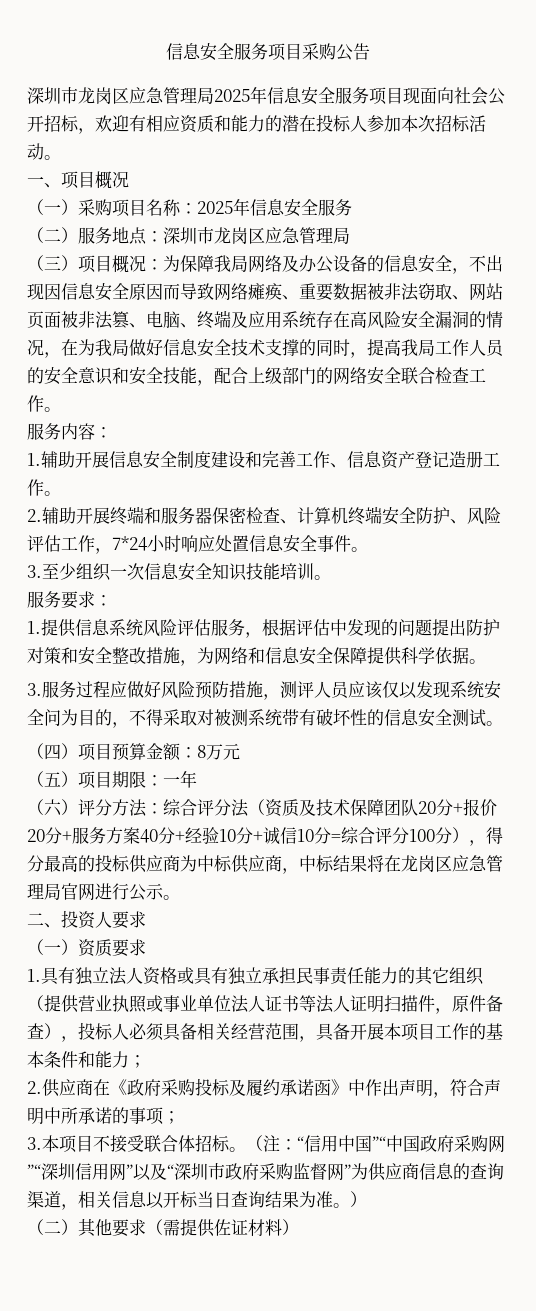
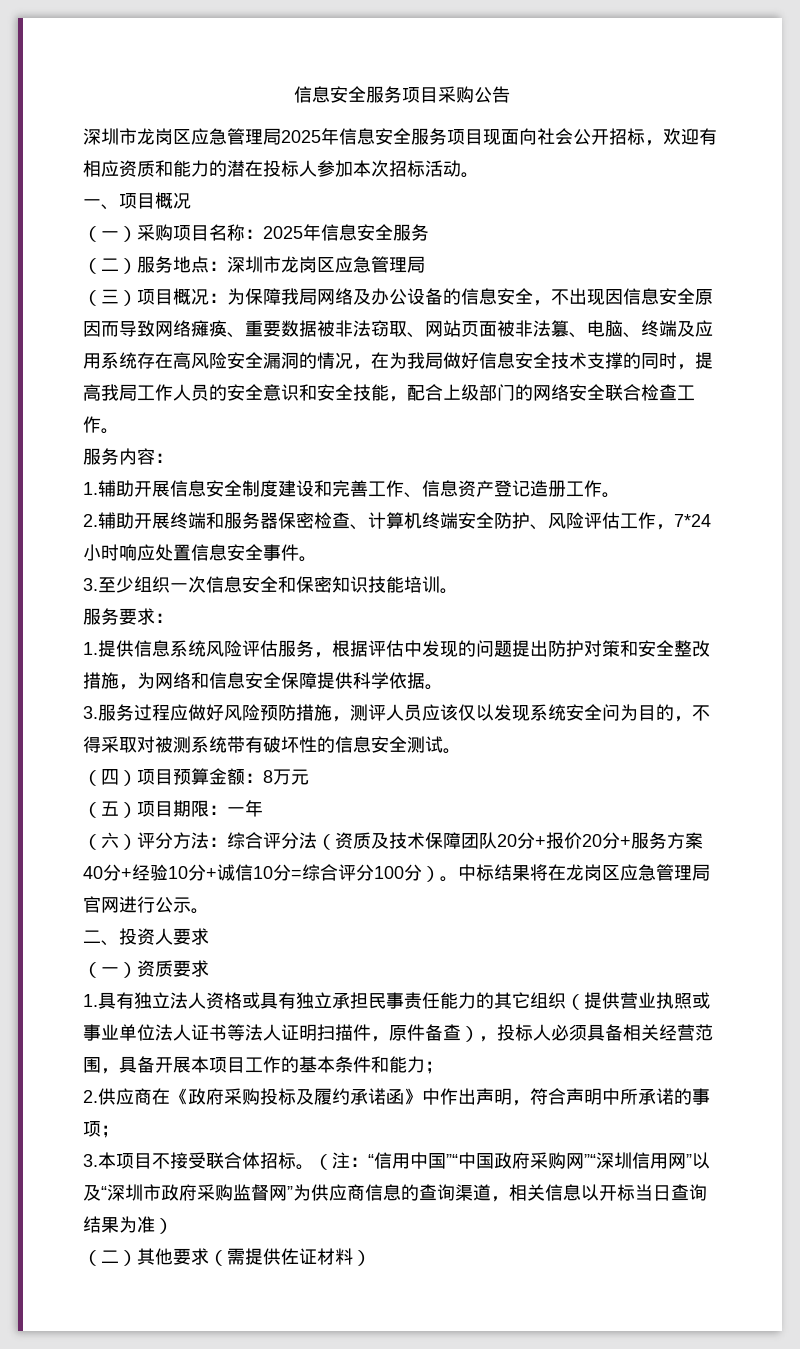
- 3.至少组织一次信息安全知识技能培训。
+ 3.至少组织一次信息安全和保密知识技能培训。
- （六）评分方法：综合评分法（资质及技术保障团队20分+报价20分+服务方案40分+经验10分+诚信10分=综合评分100分），得分最高的投标供应商为中标供应商，中标结果将在龙岗区应急管理局官网进行公示。
+ （六）评分方法：综合评分法（资质及技术保障团队20分+报价20分+服务方案40分+经验10分+诚信10分=综合评分100分）。中标结果将在龙岗区应急管理局官网进行公示。
- （注：“信用中国”“中国政府采购网”“深圳信用网”以及“深圳市政府采购监督网”为供应商信息的查询渠道，相关信息以开标当日查询结果为准。）
+ （注：“信用中国”“中国政府采购网”“深圳信用网”以及“深圳市政府采购监督网”为供应商信息的查询渠道，相关信息以开标当日查询结果为准）

